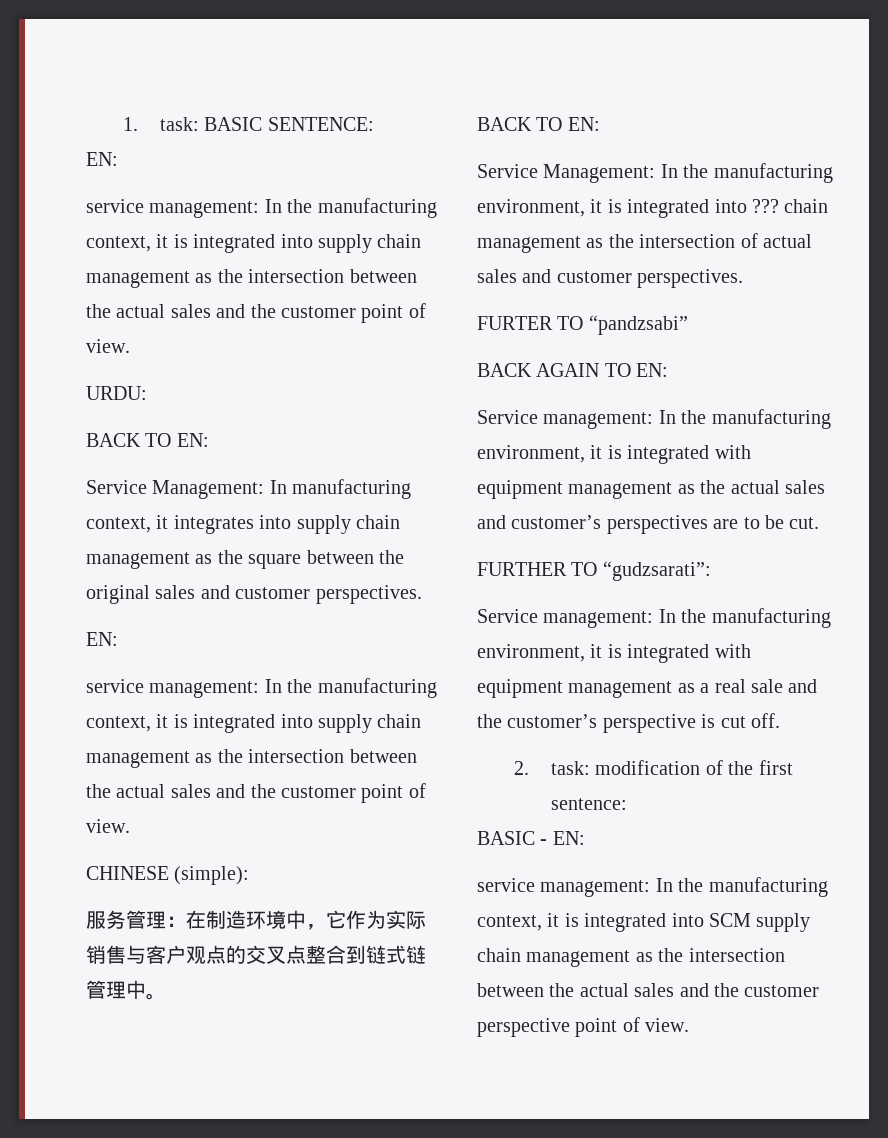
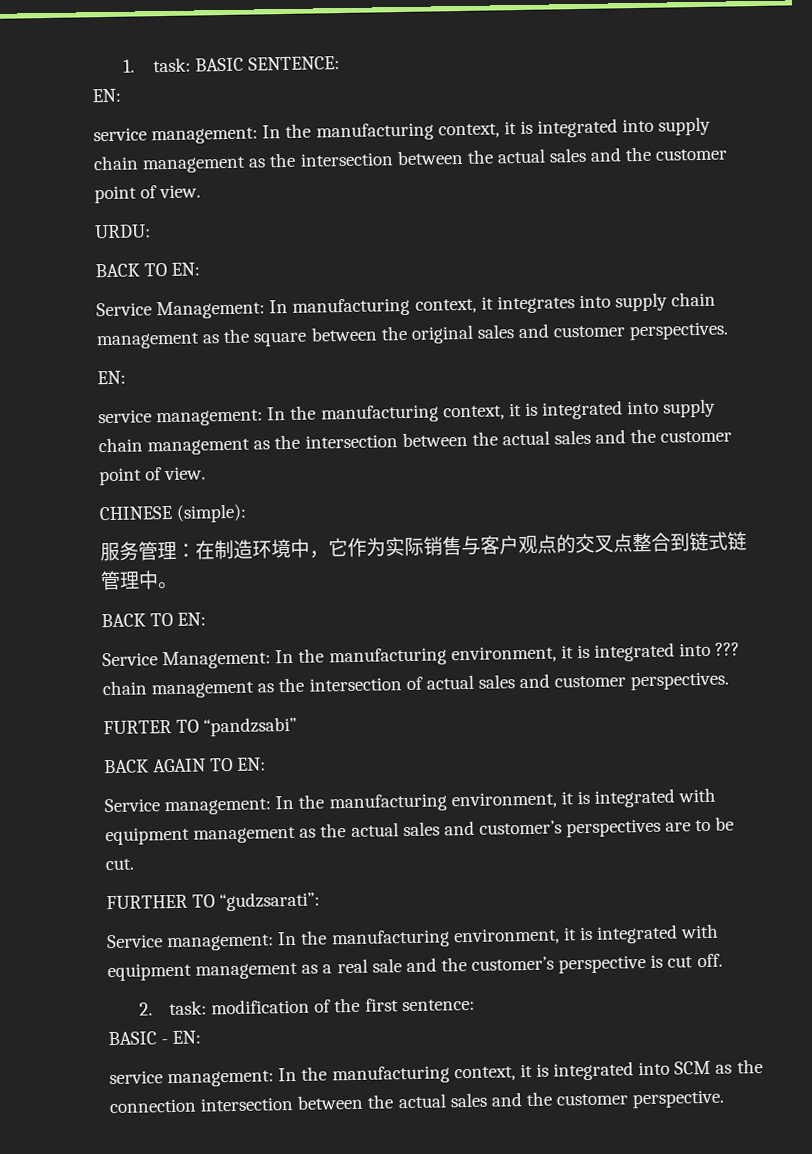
- service management: In the manufacturing context, it is integrated into SCM supply chain management as the intersection between the actual sales and the customer perspective point of view.
+ service management: In the manufacturing context, it is integrated into SCM as the connection intersection between the actual sales and the customer perspective.

